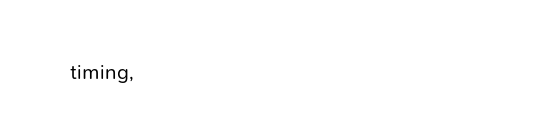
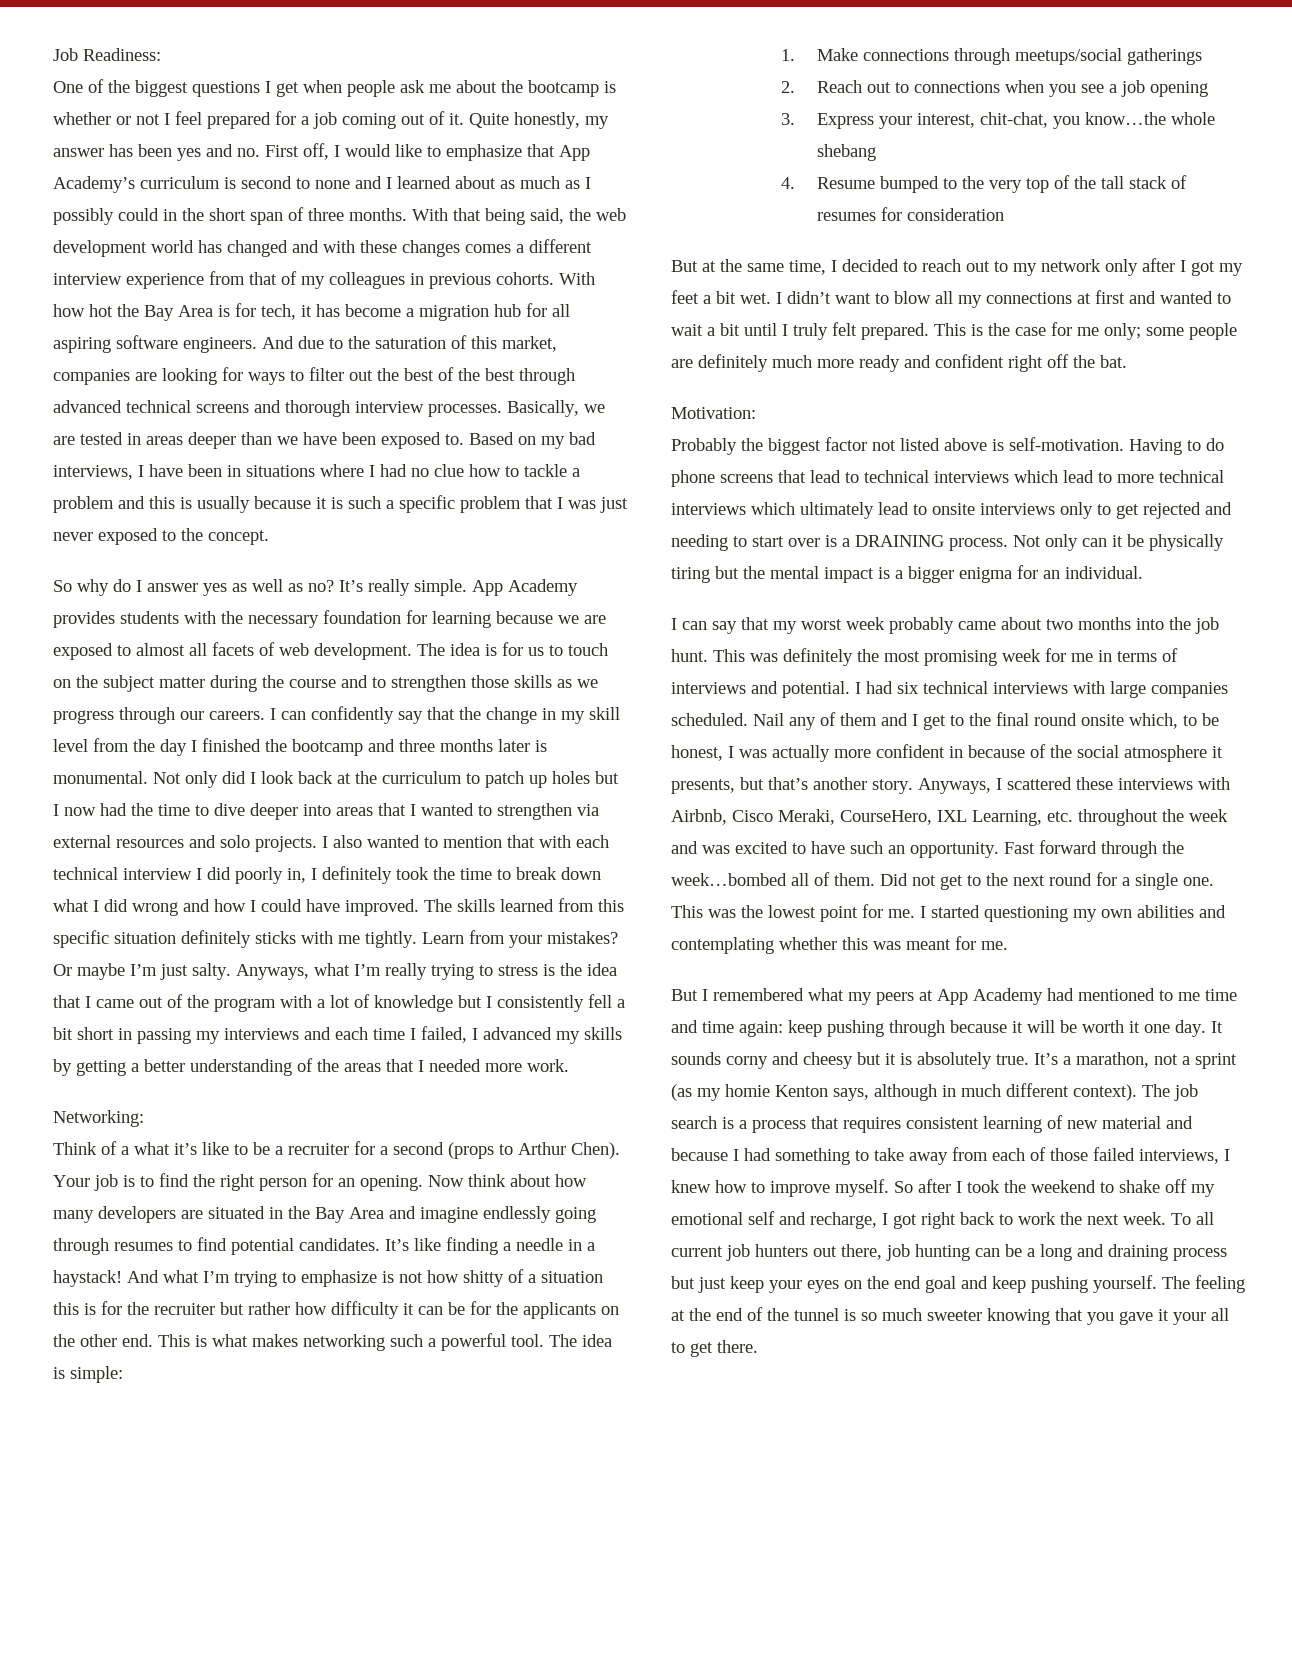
- timing,
+ Job Readiness:
+ One of the biggest questions I get when people ask me about the bootcamp is whether or not I feel prepared for a job coming out of it. Quite honestly, my answer has been yes and no. First off, I would like to emphasize that App Academy’s curriculum is second to none and I learned about as much as I possibly could in the short span of three months. With that being said, the web development world has changed and with these changes comes a different interview experience from that of my colleagues in previous cohorts. With how hot the Bay Area is for tech, it has become a migration hub for all aspiring software engineers. And due to the saturation of this market, companies are looking for ways to filter out the best of the best through advanced technical screens and thorough interview processes. Basically, we are tested in areas deeper than we have been exposed to. Based on my bad interviews, I have been in situations where I had no clue how to tackle a problem and this is usually because it is such a specific problem that I was just never exposed to the concept.
+ So why do I answer yes as well as no? It’s really simple. App Academy provides students with the necessary foundation for learning because we are exposed to almost all facets of web development. The idea is for us to touch on the subject matter during the course and to strengthen those skills as we progress through our careers. I can confidently say that the change in my skill level from the day I finished the bootcamp and three months later is monumental. Not only did I look back at the curriculum to patch up holes but I now had the time to dive deeper into areas that I wanted to strengthen via external resources and solo projects. I also wanted to mention that with each technical interview I did poorly in, I definitely took the time to break down what I did wrong and how I could have improved. The skills learned from this specific situation definitely sticks with me tightly. Learn from your mistakes? Or maybe I’m just salty. Anyways, what I’m really trying to stress is the idea that I came out of the program with a lot of knowledge but I consistently fell a bit short in passing my interviews and each time I failed, I advanced my skills by getting a better understanding of the areas that I needed more work.
+ Networking:
+ Think of a what it’s like to be a recruiter for a second (props to Arthur Chen). Your job is to find the right person for an opening. Now think about how many developers are situated in the Bay Area and imagine endlessly going through resumes to find potential candidates. It’s like finding a needle in a haystack! And what I’m trying to emphasize is not how shitty of a situation this is for the recruiter but rather how difficulty it can be for the applicants on the other end. This is what makes networking such a powerful tool. The idea is simple:
+ 1. Make connections through meetups/social gatherings
+ 2. Reach out to connections when you see a job opening
+ 3. Express your interest, chit-chat, you know…the whole shebang
+ 4. Resume bumped to the very top of the tall stack of resumes for consideration
+ But at the same time, I decided to reach out to my network only after I got my feet a bit wet. I didn’t want to blow all my connections at first and wanted to wait a bit until I truly felt prepared. This is the case for me only; some people are definitely much more ready and confident right off the bat.
+ Motivation:
+ Probably the biggest factor not listed above is self-motivation. Having to do phone screens that lead to technical interviews which lead to more technical interviews which ultimately lead to onsite interviews only to get rejected and needing to start over is a DRAINING process. Not only can it be physically tiring but the mental impact is a bigger enigma for an individual.
+ I can say that my worst week probably came about two months into the job hunt. This was definitely the most promising week for me in terms of interviews and potential. I had six technical interviews with large companies scheduled. Nail any of them and I get to the final round onsite which, to be honest, I was actually more confident in because of the social atmosphere it presents, but that’s another story. Anyways, I scattered these interviews with Airbnb, Cisco Meraki, CourseHero, IXL Learning, etc. throughout the week and was excited to have such an opportunity. Fast forward through the week…bombed all of them. Did not get to the next round for a single one. This was the lowest point for me. I started questioning my own abilities and contemplating whether this was meant for me.
+ But I remembered what my peers at App Academy had mentioned to me time and time again: keep pushing through because it will be worth it one day. It sounds corny and cheesy but it is absolutely true. It’s a marathon, not a sprint (as my homie Kenton says, although in much different context). The job search is a process that requires consistent learning of new material and because I had something to take away from each of those failed interviews, I knew how to improve myself. So after I took the weekend to shake off my emotional self and recharge, I got right back to work the next week. To all current job hunters out there, job hunting can be a long and draining process but just keep your eyes on the end goal and keep pushing yourself. The feeling at the end of the tunnel is so much sweeter knowing that you gave it your all to get there.

